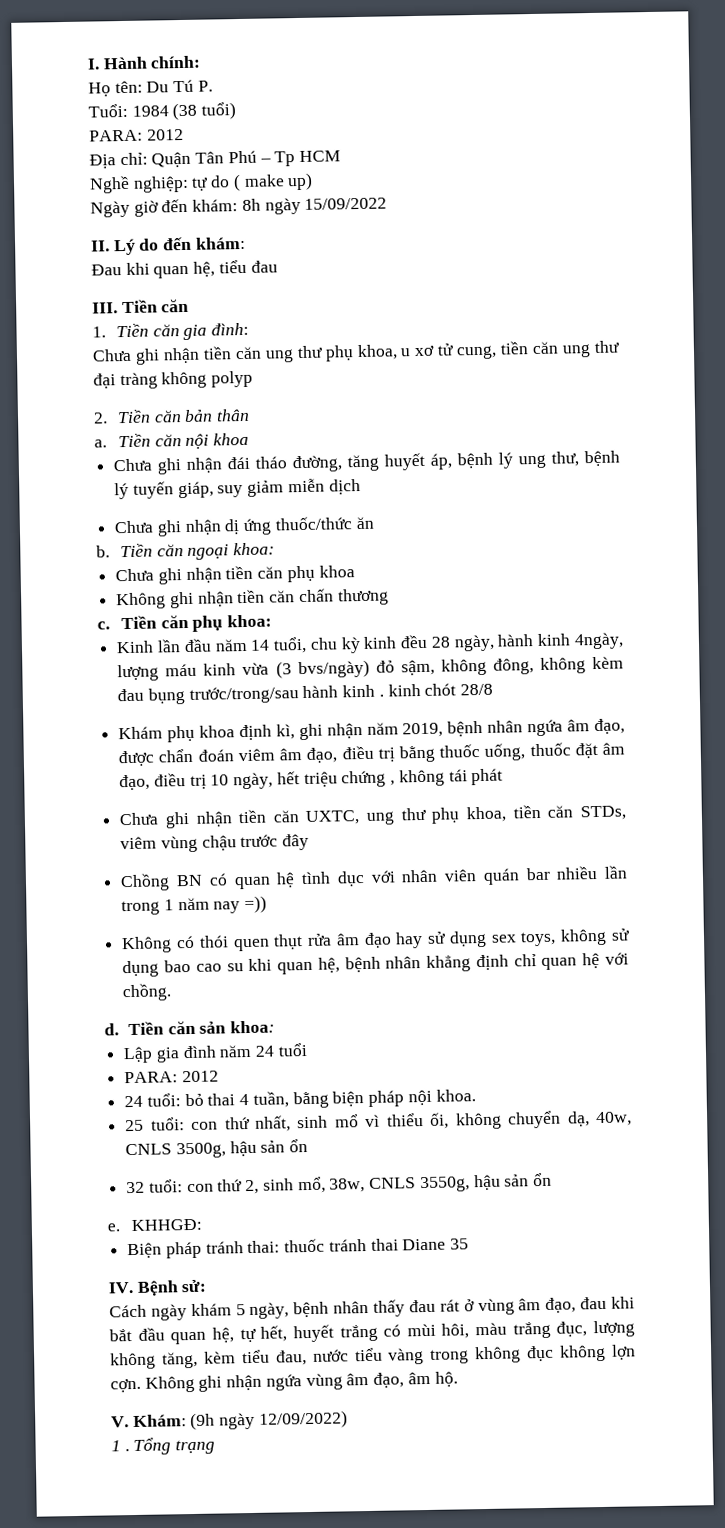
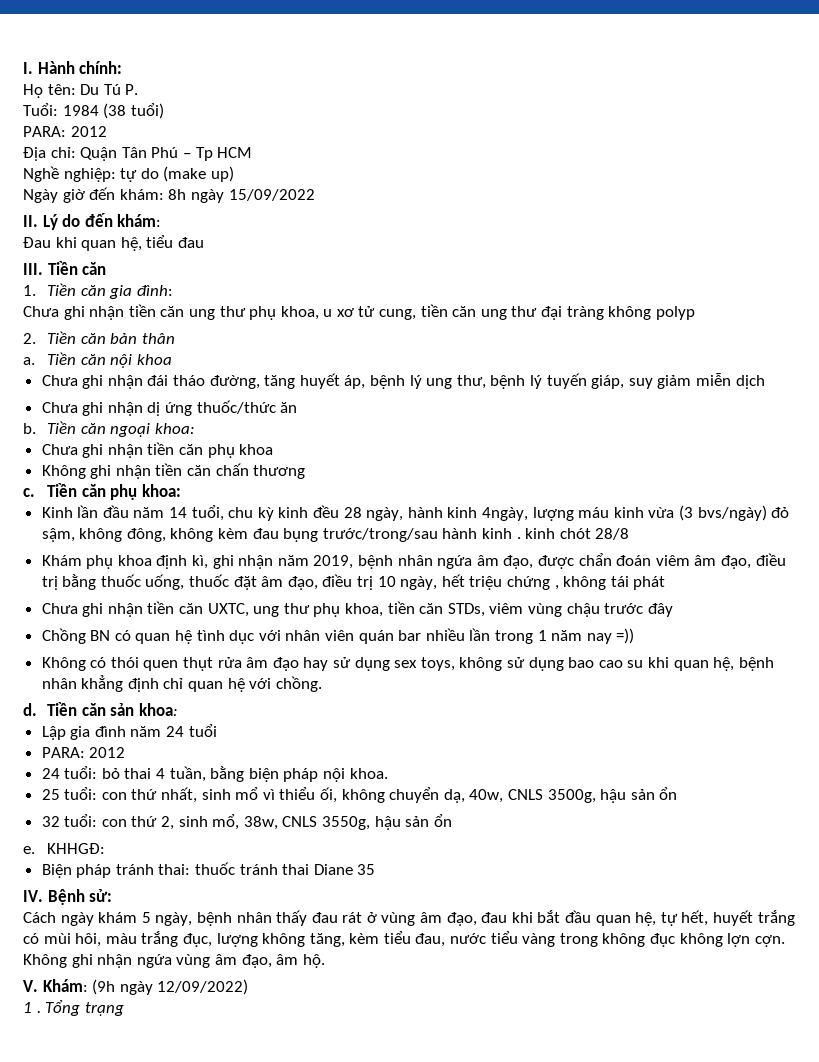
- Nghề nghiệp: tự do ( make up)
+ Nghề nghiệp: tự do (make up)

